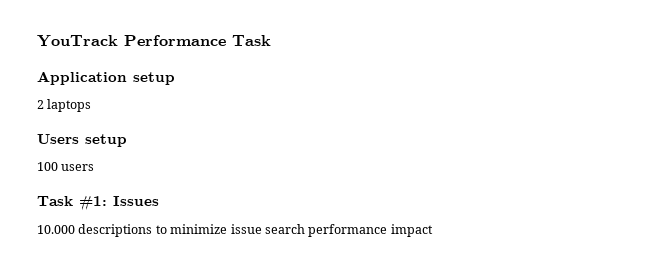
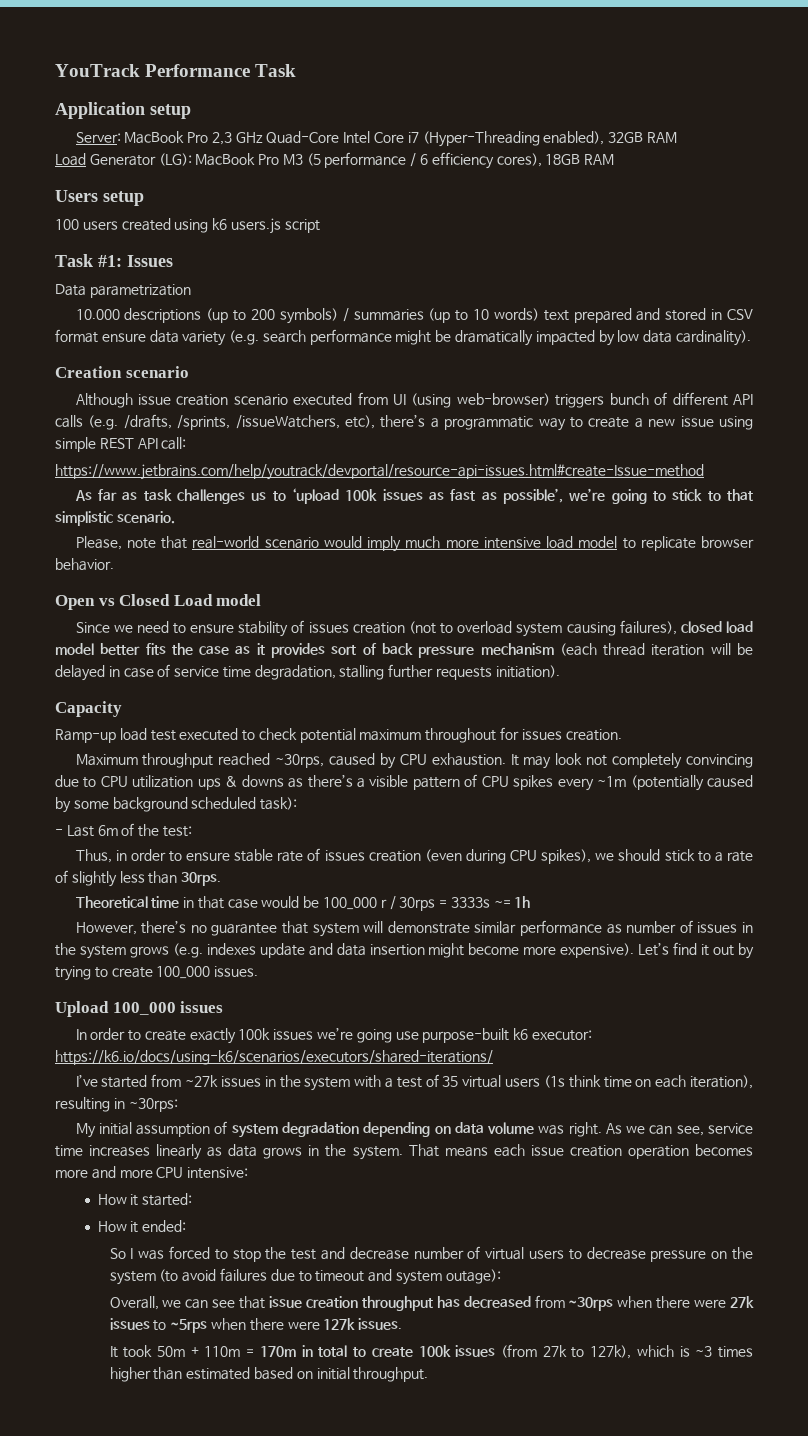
- 2 laptops
+ Server: MacBook Pro 2,3 GHz Quad-Core Intel Core i7 (Hyper-Threading enabled), 32GB RAM
+ Load Generator (LG): MacBook Pro M3 (5 performance / 6 efficiency cores), 18GB RAM
- 100 users
+ 100 users created using k6 users.js script
+ Data parametrization
- 10.000 descriptions to minimize issue search performance impact
+ 10.000 descriptions (up to 200 symbols) / summaries (up to 10 words) text prepared and stored in CSV format ensure data variety (e.g. search performance might be dramatically impacted by low data cardinality).
+ Creation scenario
+ Although issue creation scenario executed from UI (using web-browser) triggers bunch of different API calls (e.g. /drafts, /sprints, /issueWatchers, etc), there’s a programmatic way to create a new issue using simple REST API call:
+ https://www.jetbrains.com/help/youtrack/devportal/resource-api-issues.html#create-Issue-method
+ As far as task challenges us to ‘upload 100k issues as fast as possible’, we’re going to stick to that simplistic scenario.
+ Please, note that real-world scenario would imply much more intensive load model to replicate browser behavior.
+ Open vs Closed Load model
+ Since we need to ensure stability of issues creation (not to overload system causing failures), closed load model better fits the case as it provides sort of back pressure mechanism (each thread iteration will be delayed in case of service time degradation, stalling further requests initiation).
+ Capacity
+ Ramp-up load test executed to check potential maximum throughout for issues creation.
+ Maximum throughput reached ~30rps, caused by CPU exhaustion. It may look not completely convincing due to CPU utilization ups & downs as there’s a visible pattern of CPU spikes every ~1m (potentially caused by some background scheduled task):
+ - Last 6m of the test:
+ Thus, in order to ensure stable rate of issues creation (even during CPU spikes), we should stick to a rate of slightly less than 30rps.
+ Theoretical time in that case would be 100_000 r / 30rps = 3333s ~= 1h
+ However, there’s no guarantee that system will demonstrate similar performance as number of issues in the system grows (e.g. indexes update and data insertion might become more expensive). Let’s find it out by trying to create 100_000 issues.
+ Upload 100_000 issues
+ In order to create exactly 100k issues we’re going use purpose-built k6 executor: https://k6.io/docs/using-k6/scenarios/executors/shared-iterations/
+ I’ve started from ~27k issues in the system with a test of 35 virtual users (1s think time on each iteration), resulting in ~30rps:
+ My initial assumption of system degradation depending on data volume was right. As we can see, service time increases linearly as data grows in the system. That means each issue creation operation becomes more and more CPU intensive:
+ How it started:
+ How it ended:
+ So I was forced to stop the test and decrease number of virtual users to decrease pressure on the system (to avoid failures due to timeout and system outage):
+ Overall, we can see that issue creation throughput has decreased from ~30rps when there were 27k issues to ~5rps when there were 127k issues.
+ It took 50m + 110m = 170m in total to create 100k issues (from 27k to 127k), which is ~3 times higher than estimated based on initial throughput.

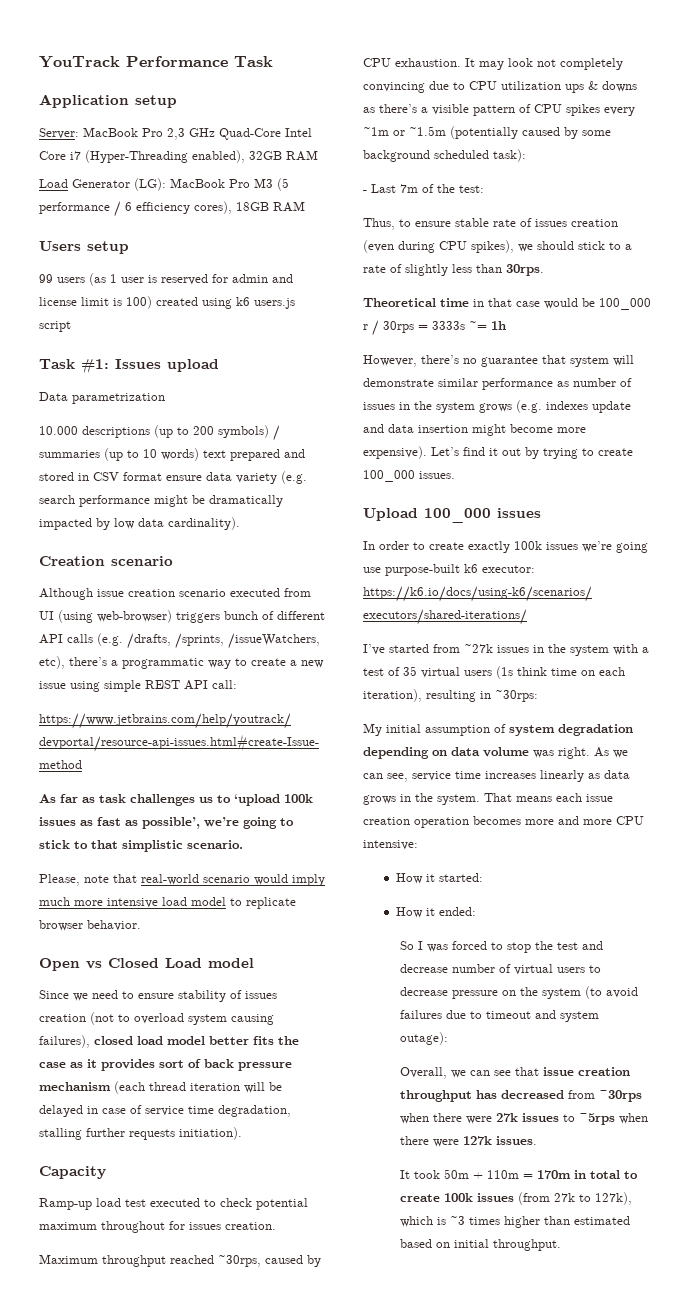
- 100 users created using k6 users.js script
+ 99 users (as 1 user is reserved for admin and license limit is 100) created using k6 users.js script
- Task #1: Issues
+ Task #1: Issues upload
- It may look not completely convincing due to CPU utilization ups & downs as there’s a visible pattern of CPU spikes every ~1m (potentially caused by some background scheduled task):
+ It may look not completely convincing due to CPU utilization ups & downs as there’s a visible pattern of CPU spikes every ~1m or ~1.5m (potentially caused by some background scheduled task):
- - Last 6m of the test:
+ - Last 7m of the test:
- Thus, in order to ensure stable rate of issues creation (even during CPU spikes), we should stick to a rate of slightly less than 30rps.
+ Thus, to ensure stable rate of issues creation (even during CPU spikes), we should stick to a rate of slightly less than 30rps.

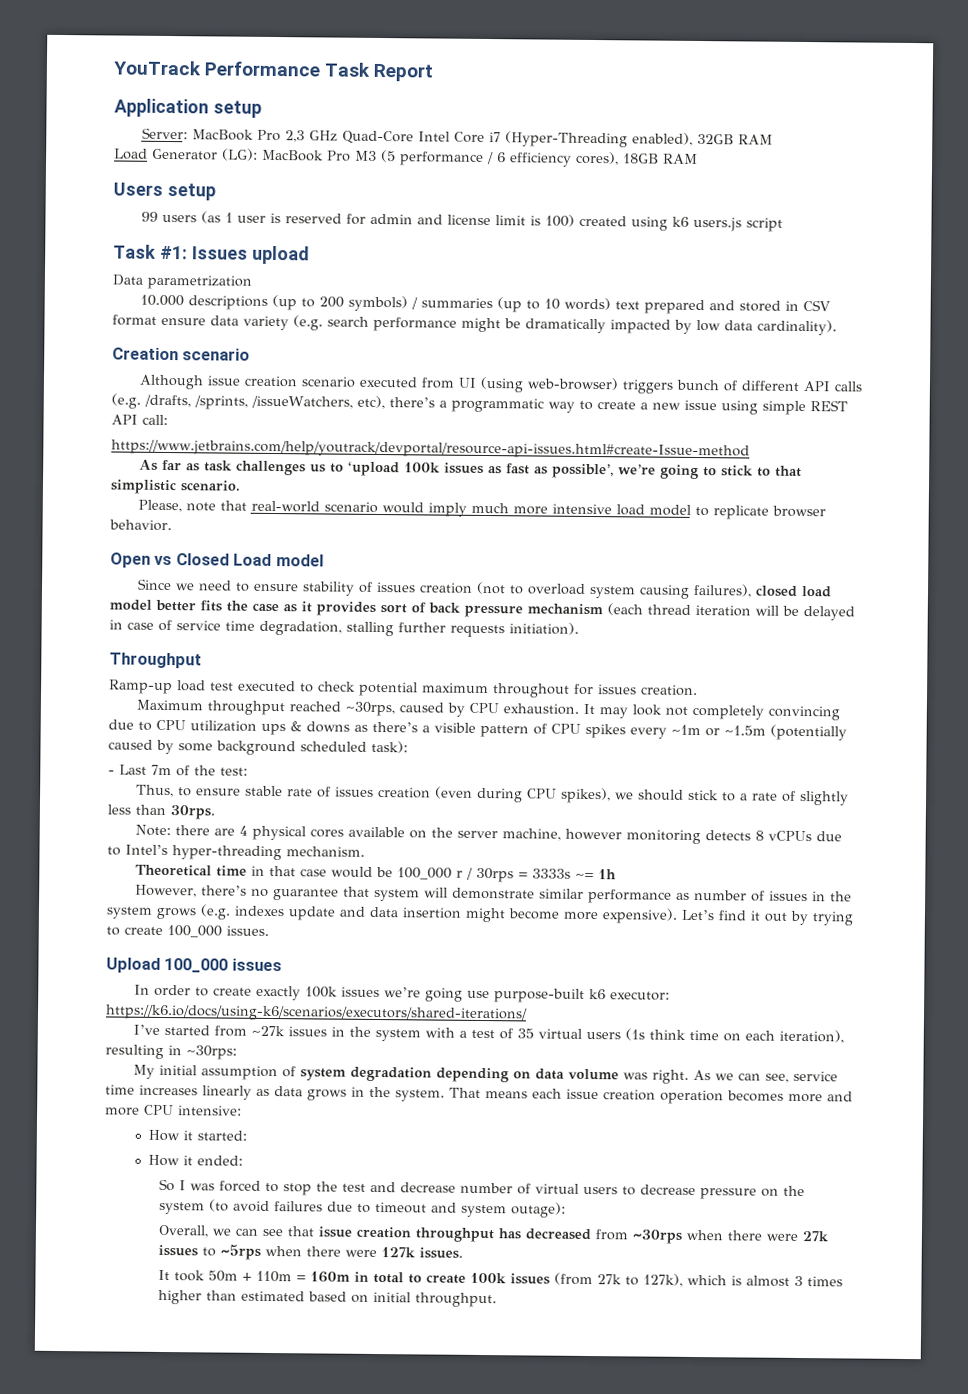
- YouTrack Performance Task
+ YouTrack Performance Task Report
- Capacity
+ Throughput
+ Note: there are 4 physical cores available on the server machine, however monitoring detects 8 vCPUs due to Intel’s hyper-threading mechanism.
- It took 50m + 110m = 170m in total to create 100k issues (from 27k to 127k), which is ~3 times higher than estimated based on initial throughput.
+ It took 50m + 110m = 160m in total to create 100k issues (from 27k to 127k), which is almost 3 times higher than estimated based on initial throughput.

